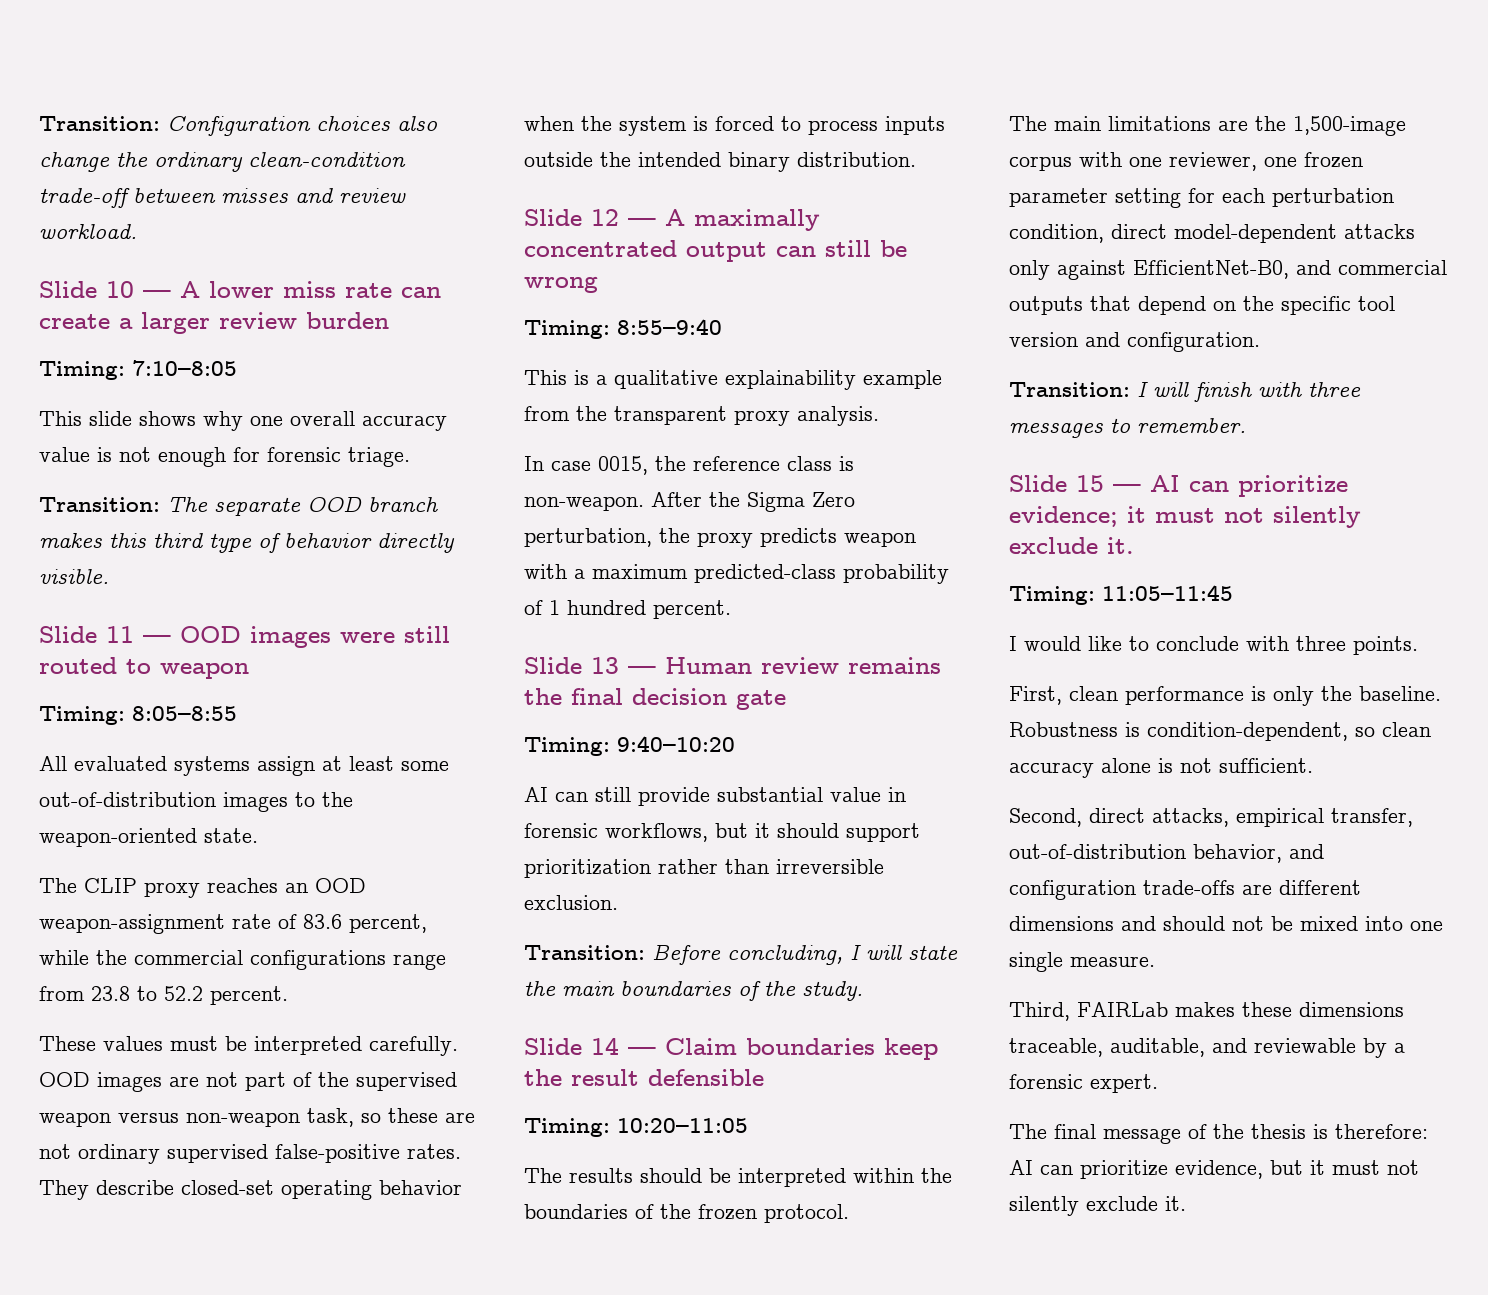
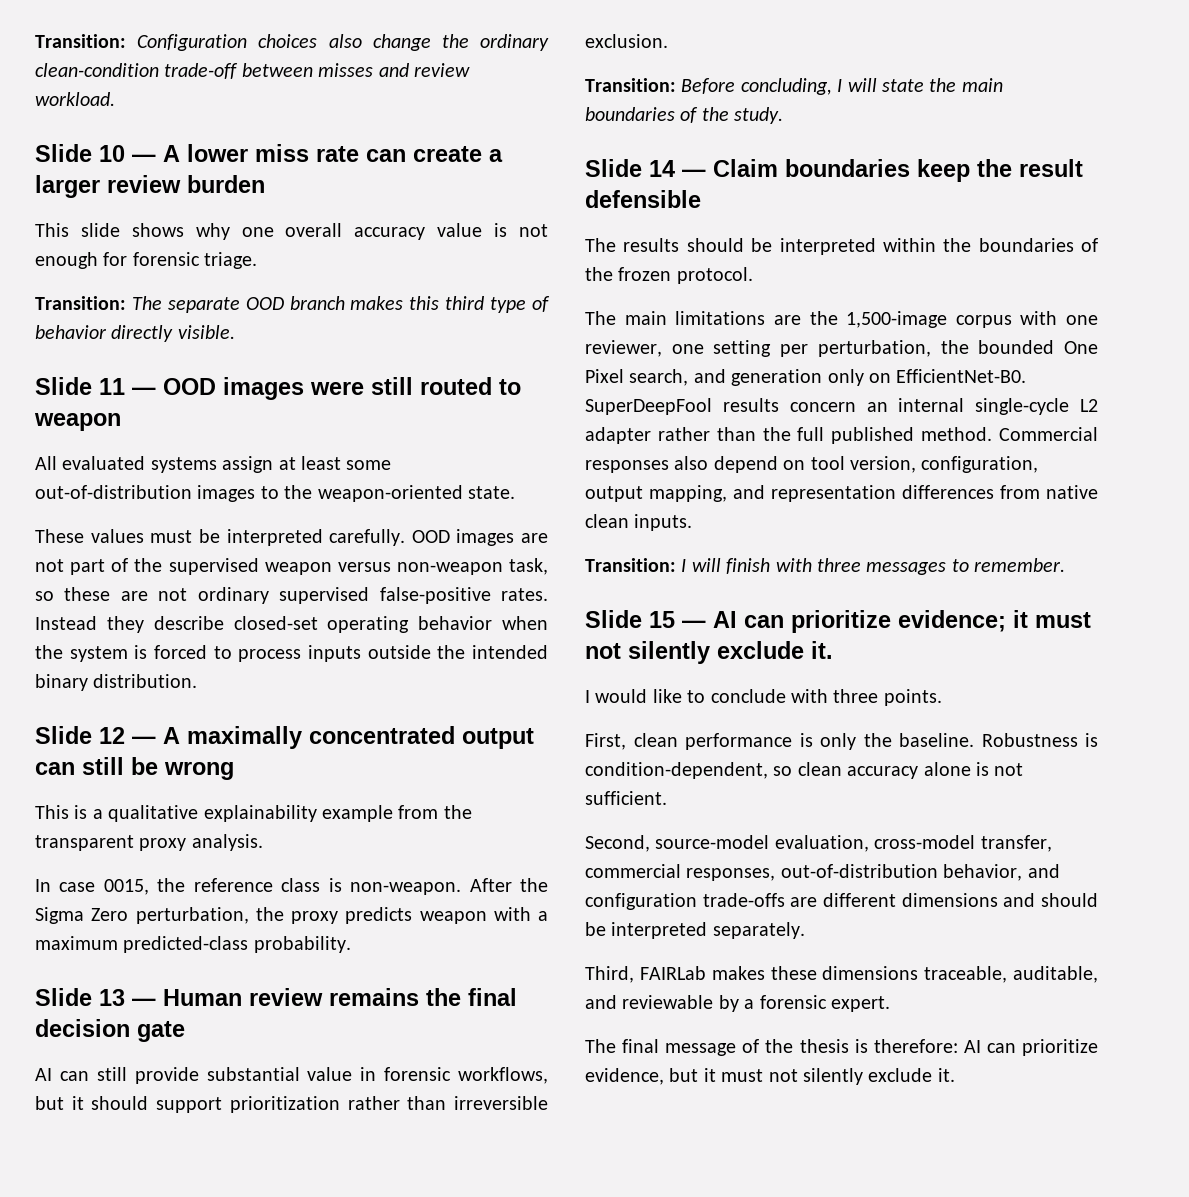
- Timing: 7:10–8:05
- Timing: 8:05–8:55
- The CLIP proxy reaches an OOD weapon-assignment rate of 83.6 percent, while the commercial configurations range from 23.8 to 52.2 percent.
- They describe closed-set operating behavior when the system is forced to process inputs outside the intended binary distribution.
+ Instead they describe closed-set operating behavior when the system is forced to process inputs outside the intended binary distribution.
- Timing: 8:55–9:40
- After the Sigma Zero perturbation, the proxy predicts weapon with a maximum predicted-class probability of 1 hundred percent.
+ After the Sigma Zero perturbation, the proxy predicts weapon with a maximum predicted-class probability.
- Timing: 9:40–10:20
- Timing: 10:20–11:05
- The main limitations are the 1,500-image corpus with one reviewer, one frozen parameter setting for each perturbation condition, direct model-dependent attacks only against EfficientNet-B0, and commercial outputs that depend on the specific tool version and configuration.
+ The main limitations are the 1,500-image corpus with one reviewer, one setting per perturbation, the bounded One Pixel search, and generation only on EfficientNet-B0. SuperDeepFool results concern an internal single-cycle L2 adapter rather than the full published method. Commercial responses also depend on tool version, configuration, output mapping, and representation differences from native clean inputs.
- Timing: 11:05–11:45
- Second, direct attacks, empirical transfer, out-of-distribution behavior, and configuration trade-offs are different dimensions and should not be mixed into one single measure.
+ Second, source-model evaluation, cross-model transfer, commercial responses, out-of-distribution behavior, and configuration trade-offs are different dimensions and should be interpreted separately.

